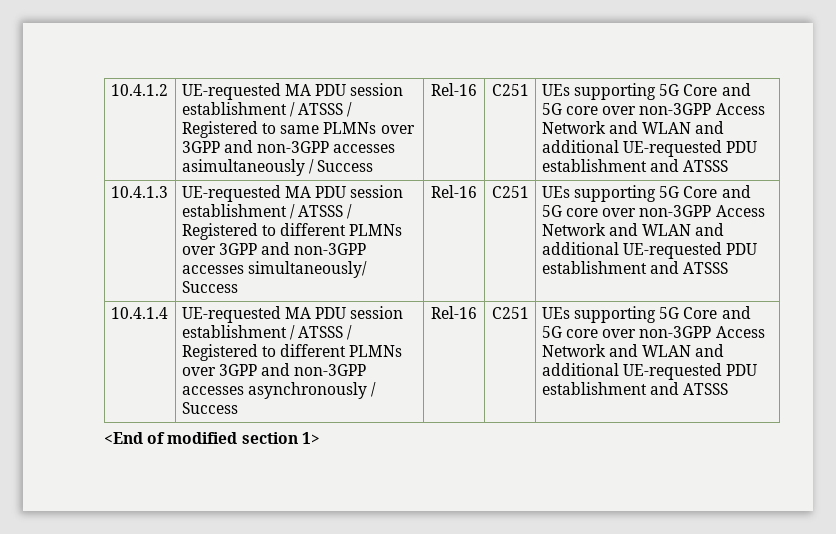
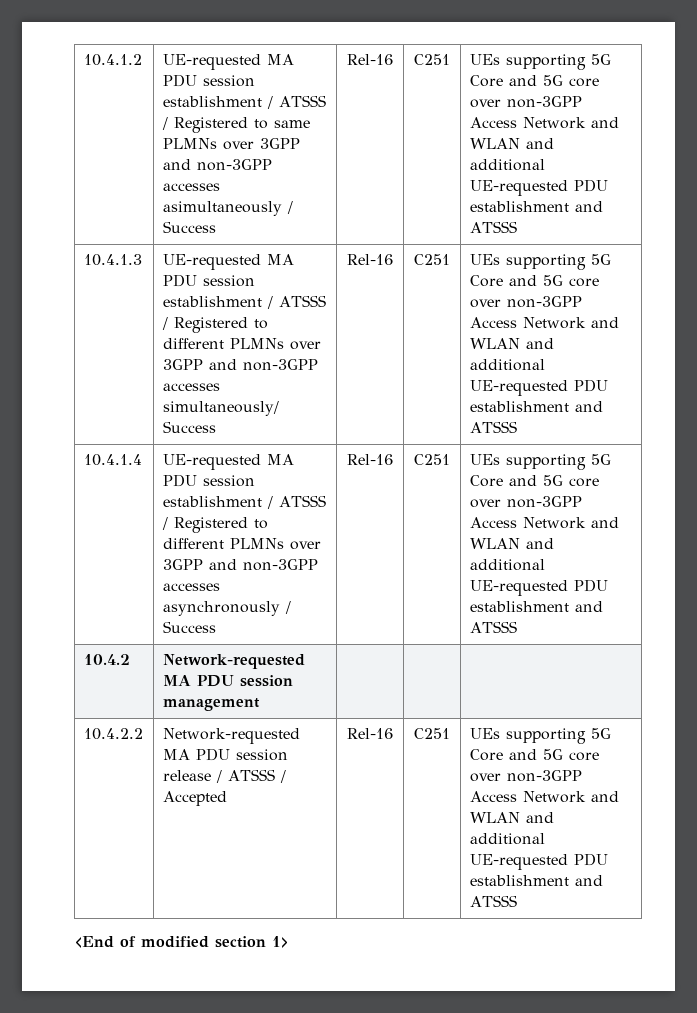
+ 10.4.2 | Network-requested MA PDU session management | | |
+ 10.4.2.2 | Network-requested MA PDU session release / ATSSS / Accepted | Rel-16 | C251 | UEs supporting 5G Core and 5G core over non-3GPP Access Network and WLAN and additional UE-requested PDU establishment and ATSSS

